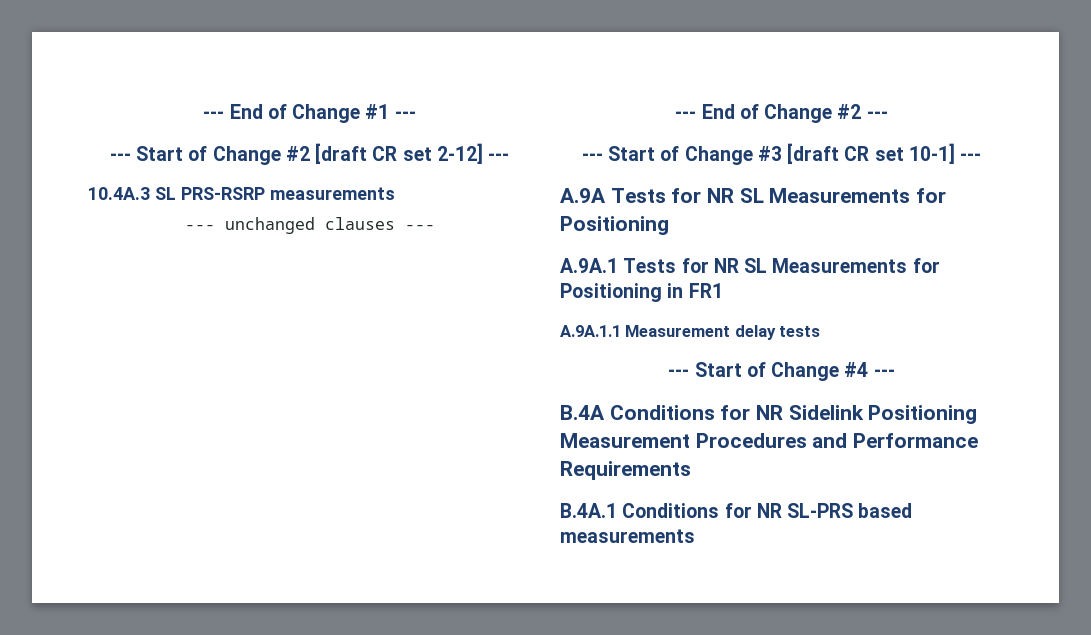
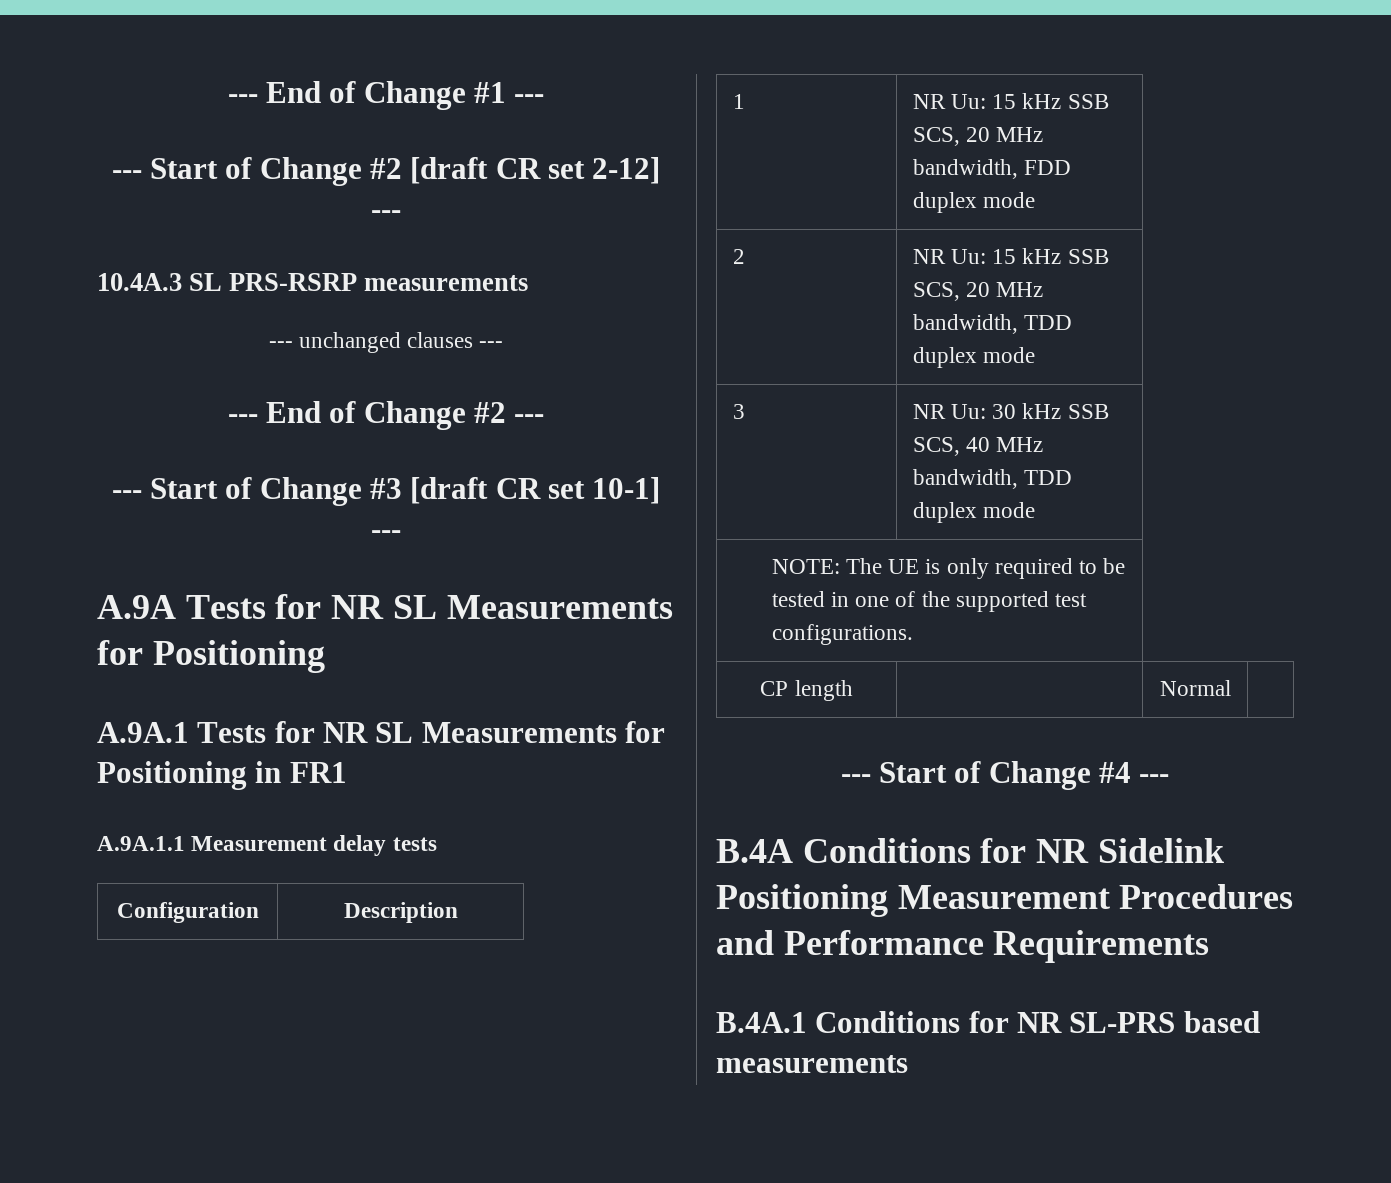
+ Configuration | Description
+ 1 | NR Uu: 15 kHz SSB SCS, 20 MHz bandwidth, FDD duplex mode
+ 2 | NR Uu: 15 kHz SSB SCS, 20 MHz bandwidth, TDD duplex mode
+ 3 | NR Uu: 30 kHz SSB SCS, 40 MHz bandwidth, TDD duplex mode
+ NOTE: The UE is only required to be tested in one of the supported test configurations.
+ CP length | | Normal |

